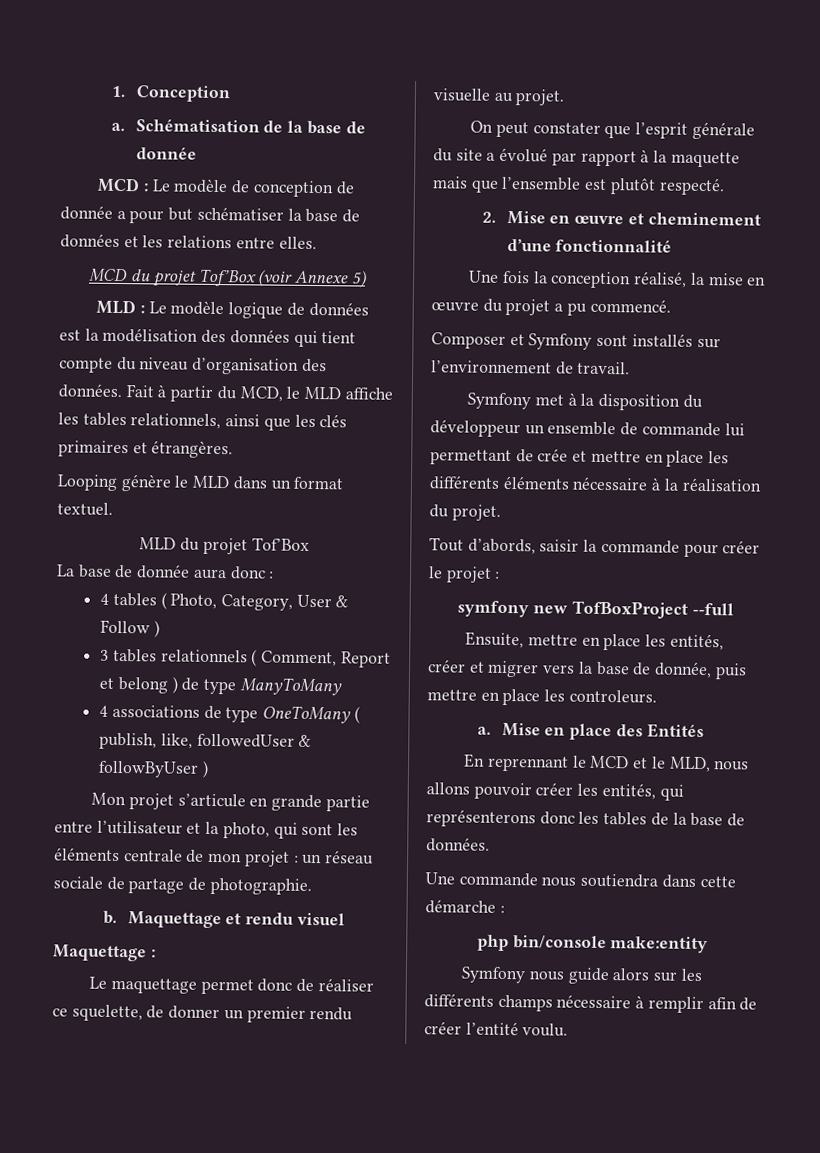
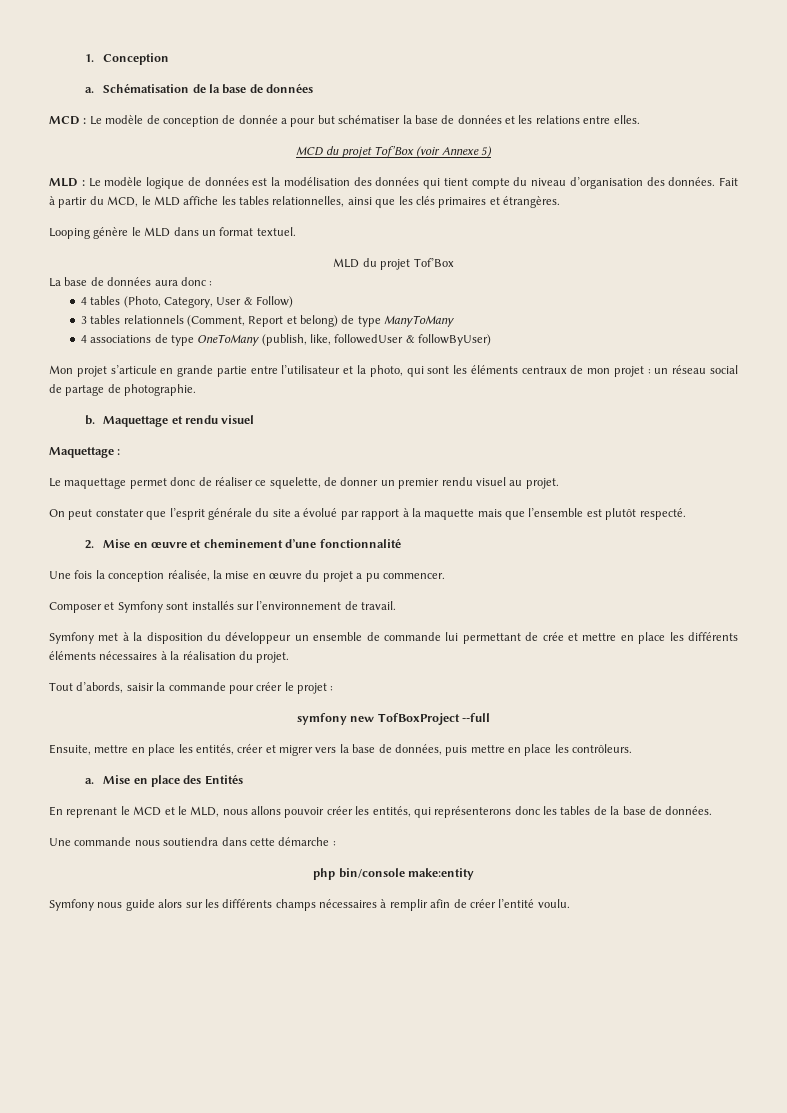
- Schématisation de la base de donnée
+ Schématisation de la base de données
- Fait à partir du MCD, le MLD affiche les tables relationnels, ainsi que les clés primaires et étrangères.
+ Fait à partir du MCD, le MLD affiche les tables relationnelles, ainsi que les clés primaires et étrangères.
- La base de donnée aura donc :
+ La base de données aura donc :
- 4 tables ( Photo, Category, User & Follow )
+ 4 tables (Photo, Category, User & Follow)
- 3 tables relationnels ( Comment, Report et belong ) de type ManyToMany
+ 3 tables relationnels (Comment, Report et belong) de type ManyToMany
- 4 associations de type OneToMany ( publish, like, followedUser & followByUser )
+ 4 associations de type OneToMany (publish, like, followedUser & followByUser)
- Mon projet s’articule en grande partie entre l’utilisateur et la photo, qui sont les éléments centrale de mon projet : un réseau sociale de partage de photographie.
+ Mon projet s’articule en grande partie entre l’utilisateur et la photo, qui sont les éléments centraux de mon projet : un réseau social de partage de photographie.
- Le maquettage permet donc de réaliser ce squelette, de donner un premier rendu visuelle au projet.
+ Le maquettage permet donc de réaliser ce squelette, de donner un premier rendu visuel au projet.
- Une fois la conception réalisé, la mise en œuvre du projet a pu commencé.
+ Une fois la conception réalisée, la mise en œuvre du projet a pu commencer.
- Symfony met à la disposition du développeur un ensemble de commande lui permettant de crée et mettre en place les différents éléments nécessaire à la réalisation du projet.
+ Symfony met à la disposition du développeur un ensemble de commande lui permettant de crée et mettre en place les différents éléments nécessaires à la réalisation du projet.
- Ensuite, mettre en place les entités, créer et migrer vers la base de donnée, puis mettre en place les controleurs.
+ Ensuite, mettre en place les entités, créer et migrer vers la base de données, puis mettre en place les contrôleurs.
- En reprennant le MCD et le MLD, nous allons pouvoir créer les entités, qui représenterons donc les tables de la base de données.
+ En reprenant le MCD et le MLD, nous allons pouvoir créer les entités, qui représenterons donc les tables de la base de données.
- Symfony nous guide alors sur les différents champs nécessaire à remplir afin de créer l’entité voulu.
+ Symfony nous guide alors sur les différents champs nécessaires à remplir afin de créer l’entité voulu.

